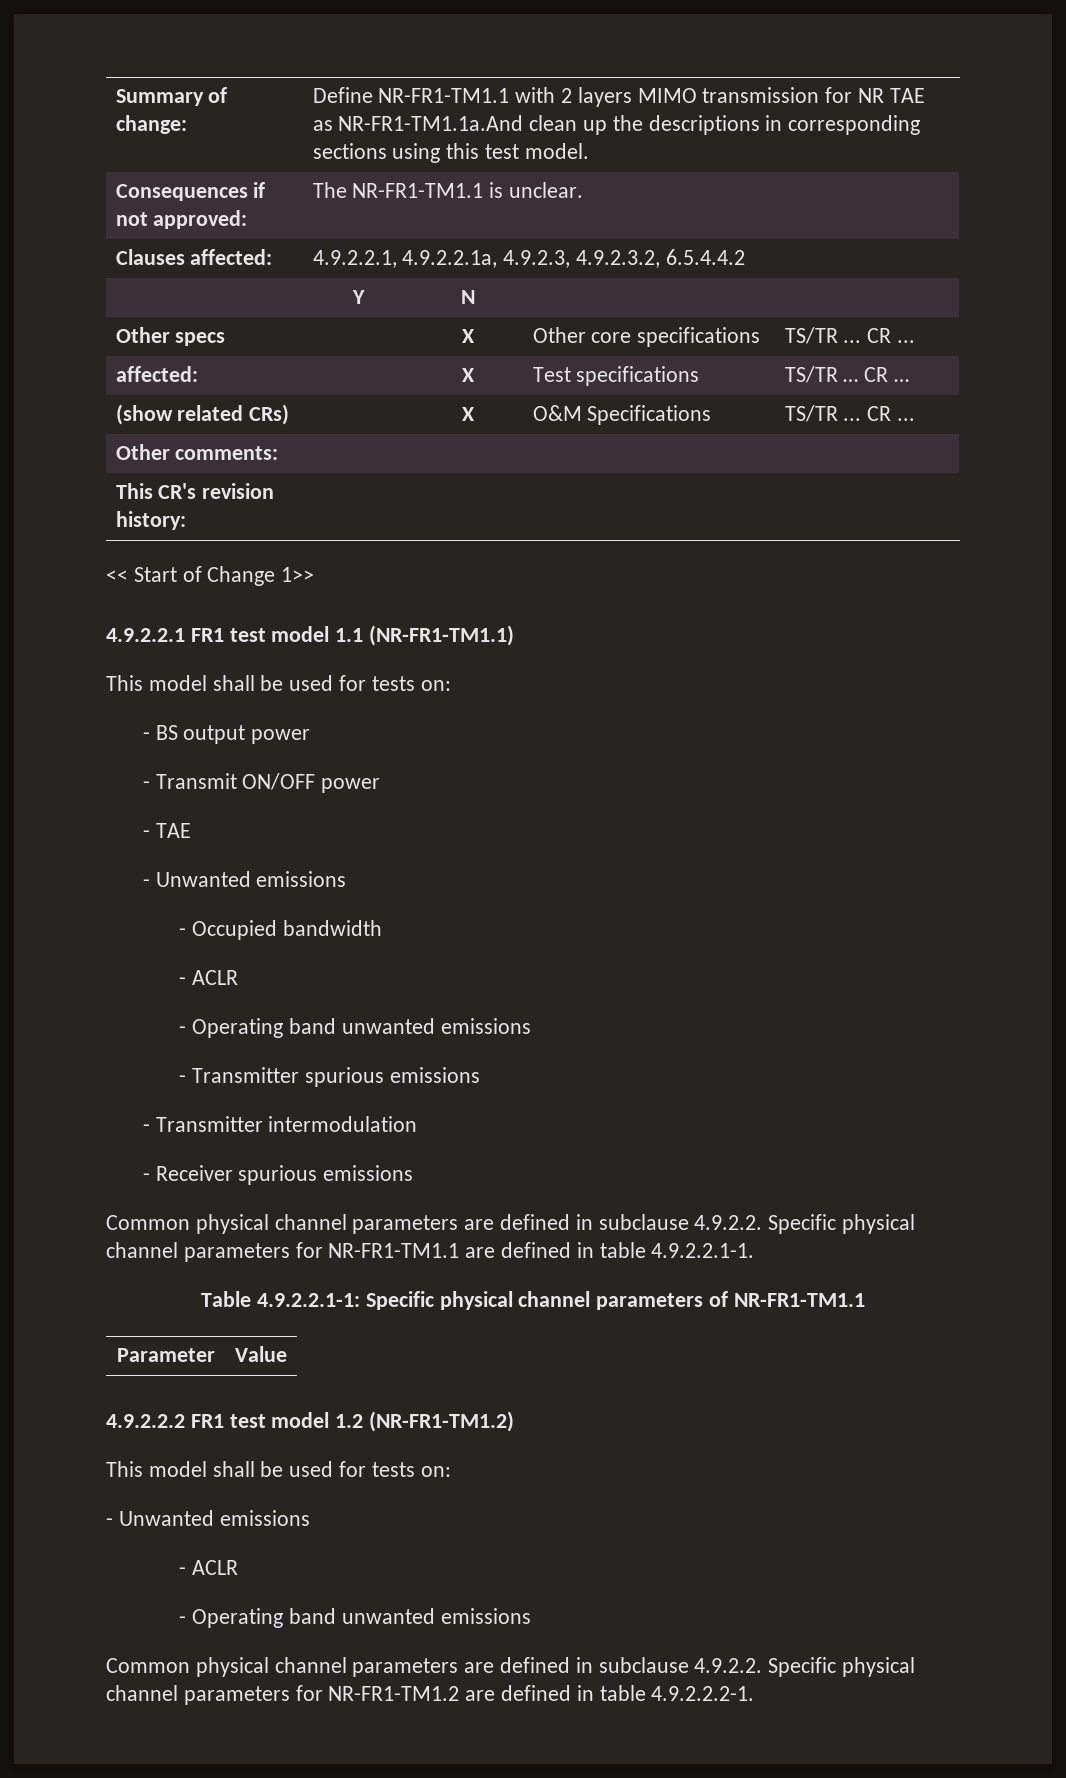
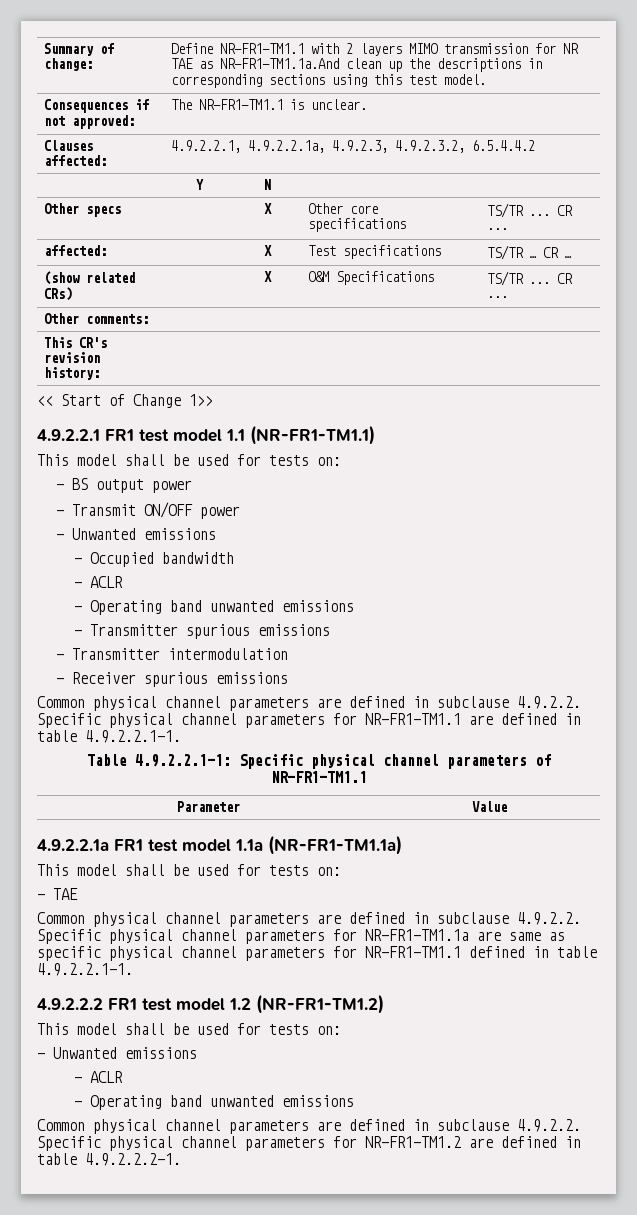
- - TAE
+ 4.9.2.2.1a FR1 test model 1.1a (NR-FR1-TM1.1a)
+ This model shall be used for tests on:
+ - TAE
+ Common physical channel parameters are defined in subclause 4.9.2.2. Specific physical channel parameters for NR-FR1-TM1.1a are same as specific physical channel parameters for NR-FR1-TM1.1 defined in table 4.9.2.2.1-1.

